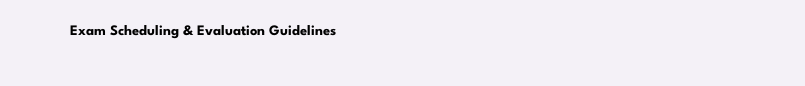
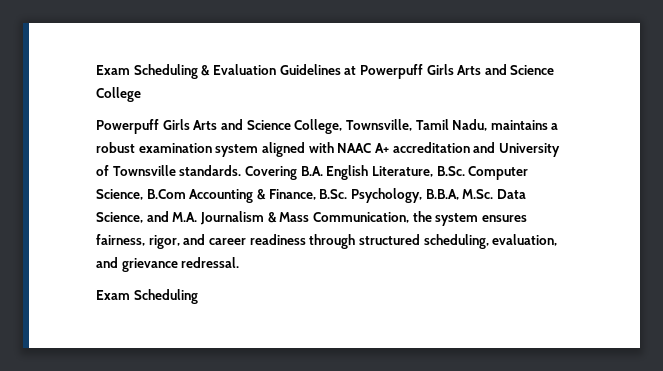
- Exam Scheduling & Evaluation Guidelines
+ Exam Scheduling & Evaluation Guidelines at Powerpuff Girls Arts and Science College
+ Powerpuff Girls Arts and Science College, Townsville, Tamil Nadu, maintains a robust examination system aligned with NAAC A+ accreditation and University of Townsville standards. Covering B.A. English Literature, B.Sc. Computer Science, B.Com Accounting & Finance, B.Sc. Psychology, B.B.A, M.Sc. Data Science, and M.A. Journalism & Mass Communication, the system ensures fairness, rigor, and career readiness through structured scheduling, evaluation, and grievance redressal.
+ Exam Scheduling

